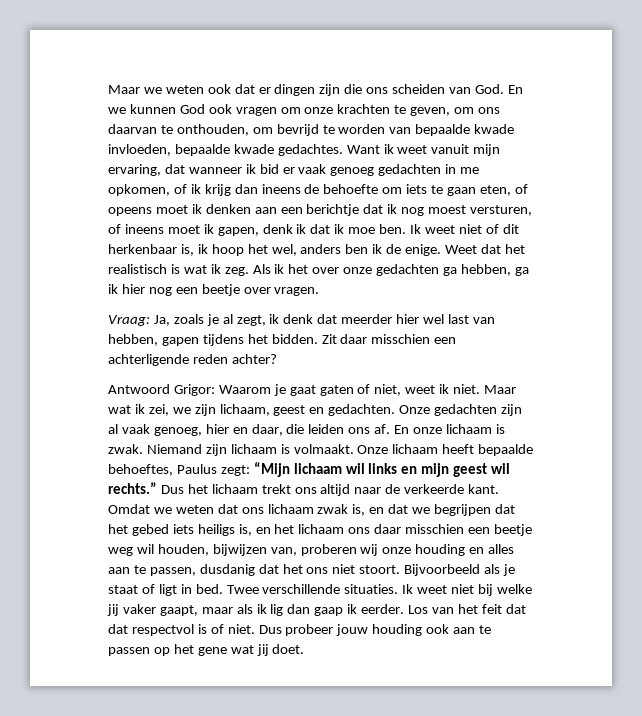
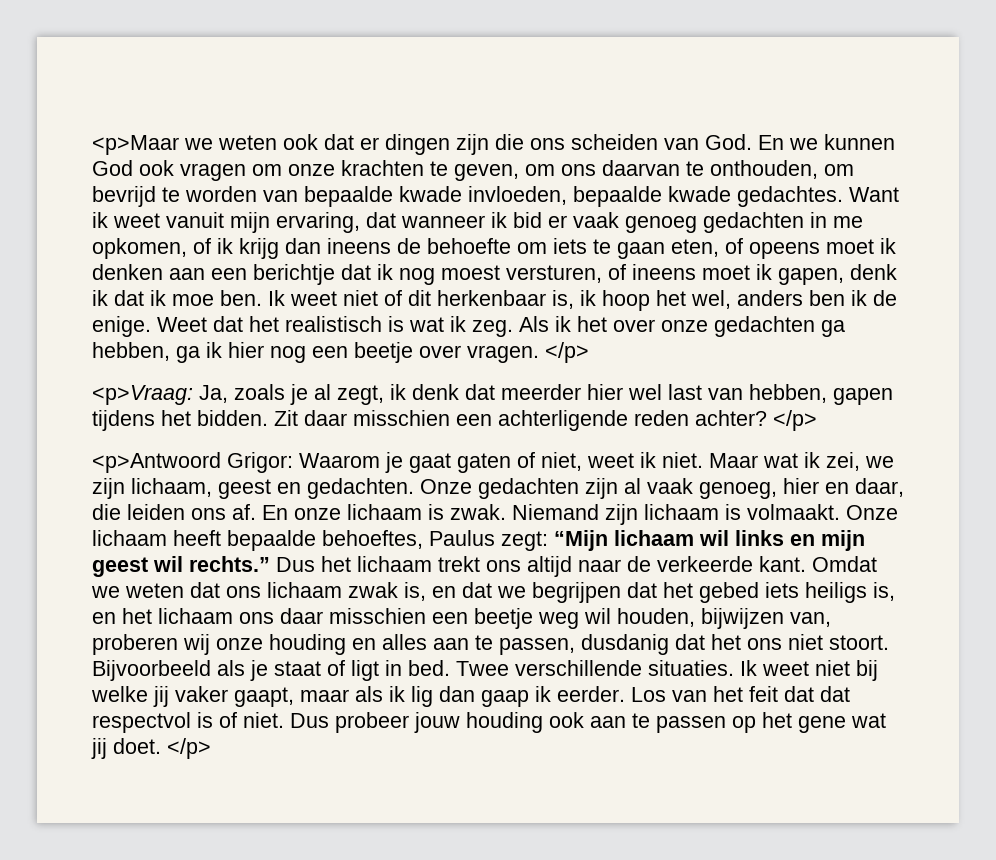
- Maar we weten ook dat er dingen zijn die ons scheiden van God. En we kunnen God ook vragen om onze krachten te geven, om ons daarvan te onthouden, om bevrijd te worden van bepaalde kwade invloeden, bepaalde kwade gedachtes.
+ <p>Maar we weten ook dat er dingen zijn die ons scheiden van God. En we kunnen God ook vragen om onze krachten te geven, om ons daarvan te onthouden, om bevrijd te worden van bepaalde kwade invloeden, bepaalde kwade gedachtes.
- Als ik het over onze gedachten ga hebben, ga ik hier nog een beetje over vragen.
- Vraag: Ja, zoals je al zegt, ik denk dat meerder hier wel last van hebben, gapen tijdens het bidden.
+ Als ik het over onze gedachten ga hebben, ga ik hier nog een beetje over vragen. </p>
+ <p>Vraag: Ja, zoals je al zegt, ik denk dat meerder hier wel last van hebben, gapen tijdens het bidden.
- Zit daar misschien een achterligende reden achter?
- Antwoord Grigor: Waarom je gaat gaten of niet, weet ik niet.
+ Zit daar misschien een achterligende reden achter? </p>
+ <p>Antwoord Grigor: Waarom je gaat gaten of niet, weet ik niet.
- Dus probeer jouw houding ook aan te passen op het gene wat jij doet.
+ Dus probeer jouw houding ook aan te passen op het gene wat jij doet. </p>

